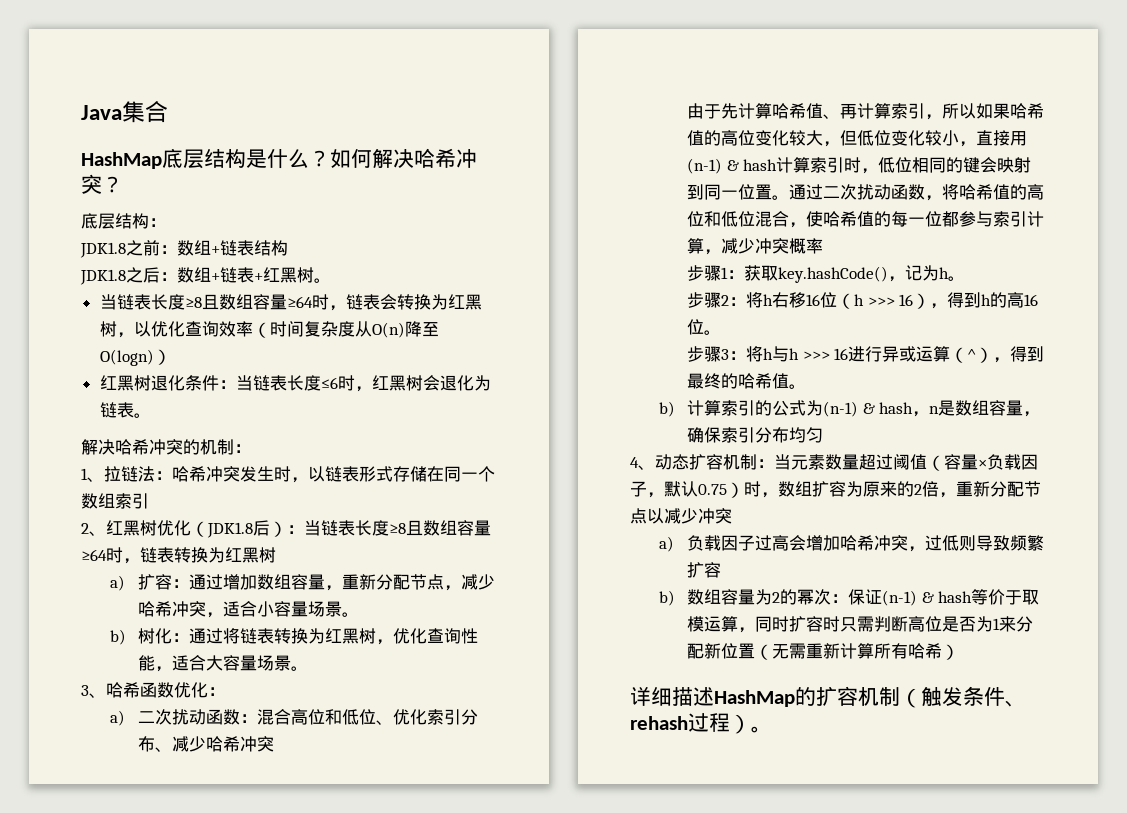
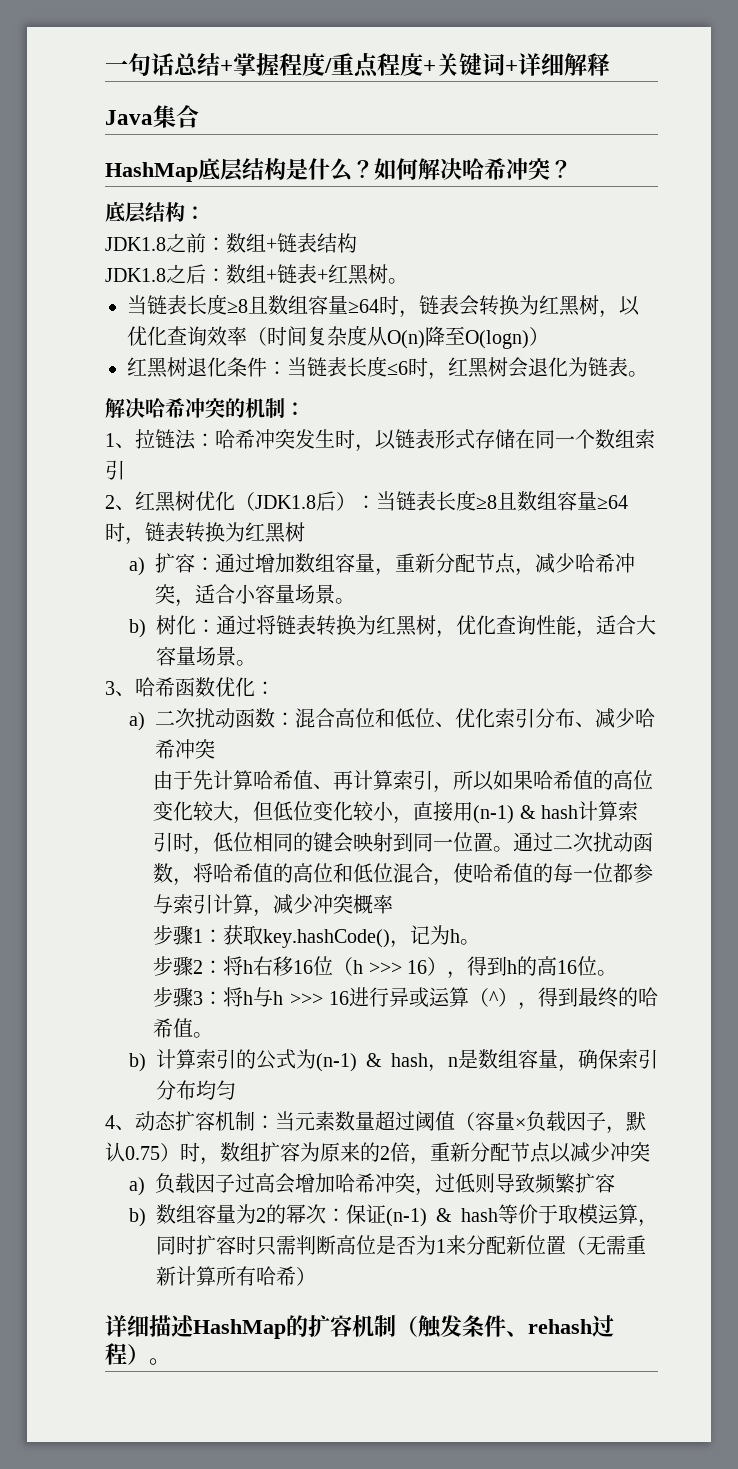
+ 一句话总结+掌握程度/重点程度+关键词+详细解释

